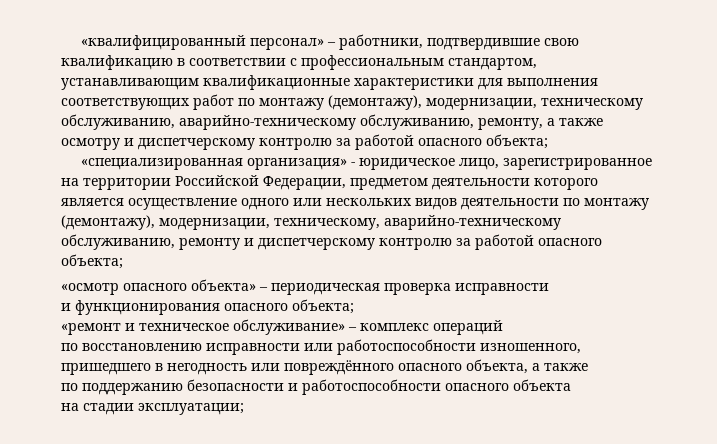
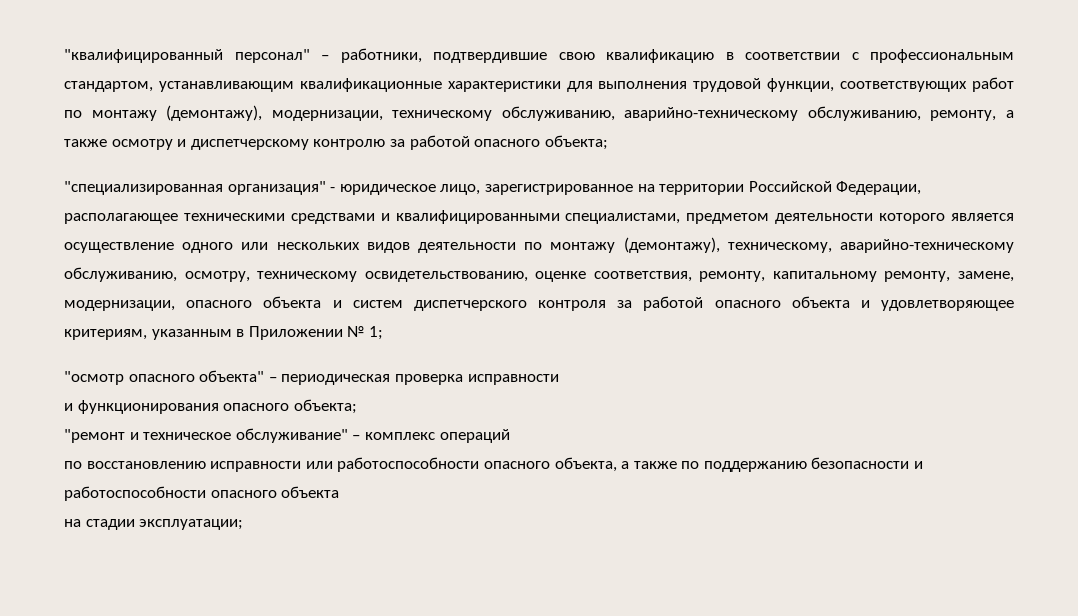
- «квалифицированный персонал» – работники, подтвердившие свою квалификацию в соответствии с профессиональным стандартом, устанавливающим квалификационные характеристики для выполнения соответствующих работ по монтажу (демонтажу), модернизации, техническому обслуживанию, аварийно-техническому обслуживанию, ремонту, а также осмотру и диспетчерскому контролю за работой опасного объекта;
+ "квалифицированный персонал" – работники, подтвердившие свою квалификацию в соответствии с профессиональным стандартом, устанавливающим квалификационные характеристики для выполнения трудовой функции, соответствующих работ по монтажу (демонтажу), модернизации, техническому обслуживанию, аварийно-техническому обслуживанию, ремонту, а также осмотру и диспетчерскому контролю за работой опасного объекта;
- «специализированная организация» - юридическое лицо, зарегистрированное на территории Российской Федерации, предметом деятельности которого является осуществление одного или нескольких видов деятельности по монтажу (демонтажу), модернизации, техническому, аварийно-техническому обслуживанию, ремонту и диспетчерскому контролю за работой опасного объекта;
- «осмотр опасного объекта» – периодическая проверка исправности
+ "специализированная организация" - юридическое лицо, зарегистрированное на территории Российской Федерации, располагающее техническими средствами и квалифицированными специалистами, предметом деятельности которого является осуществление одного или нескольких видов деятельности по монтажу (демонтажу), техническому, аварийно-техническому обслуживанию, осмотру, техническому освидетельствованию, оценке соответствия, ремонту, капитальному ремонту, замене, модернизации, опасного объекта и систем диспетчерского контроля за работой опасного объекта и удовлетворяющее критериям, указанным в Приложении № 1;
+ "осмотр опасного объекта" – периодическая проверка исправности
- «ремонт и техническое обслуживание» – комплекс операций
+ "ремонт и техническое обслуживание" – комплекс операций
- по восстановлению исправности или работоспособности изношенного, пришедшего в негодность или повреждённого опасного объекта, а также
- по поддержанию безопасности и работоспособности опасного объекта
+ по восстановлению исправности или работоспособности опасного объекта, а также по поддержанию безопасности и работоспособности опасного объекта

